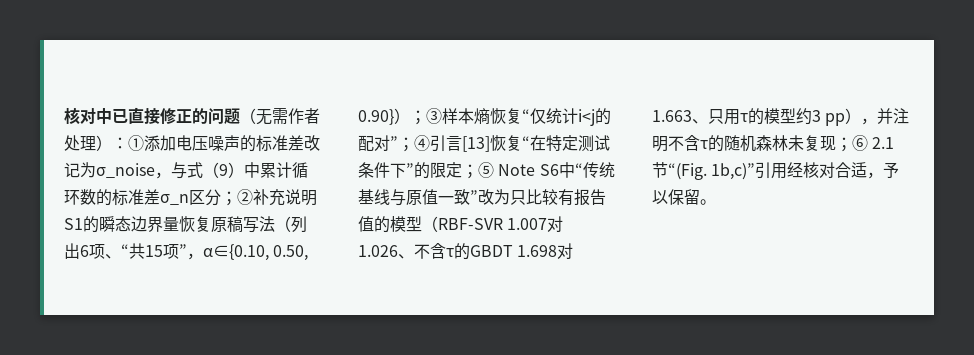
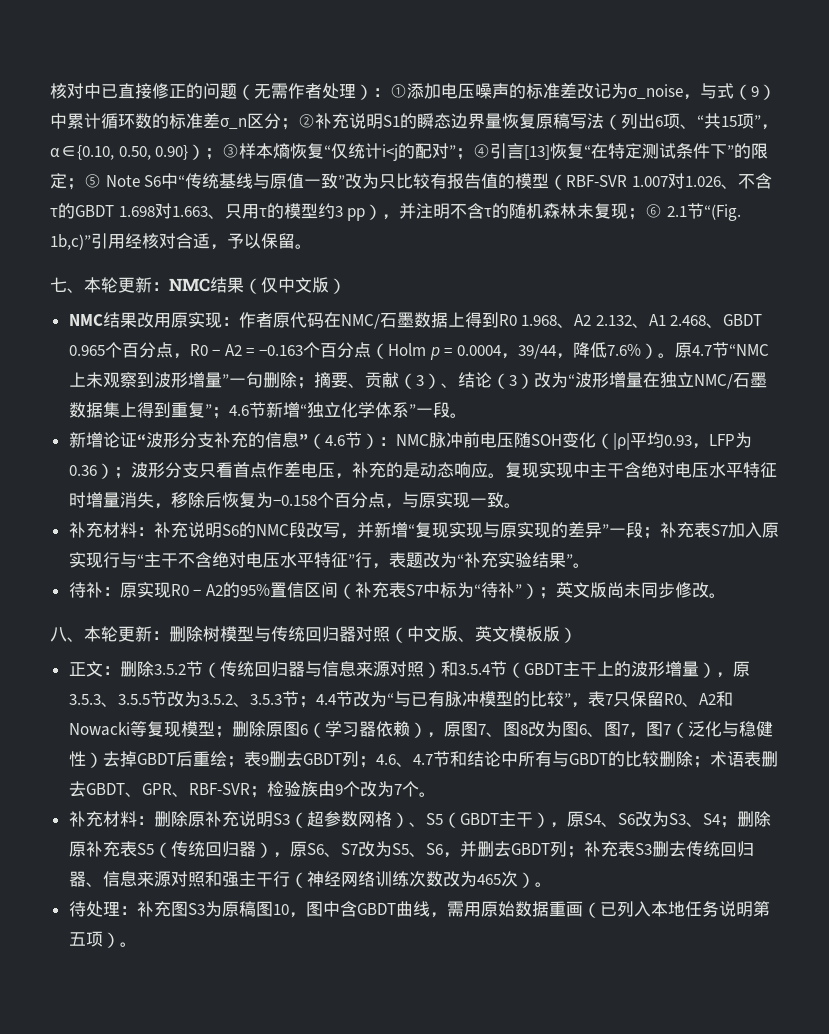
+ 七、本轮更新：NMC结果（仅中文版）
+ NMC结果改用原实现：作者原代码在NMC/石墨数据上得到R0 1.968、A2 2.132、A1 2.468、GBDT 0.965个百分点，R0 − A2 = −0.163个百分点（Holm p = 0.0004，39/44，降低7.6%）。原4.7节“NMC上未观察到波形增量”一句删除；摘要、贡献（3）、结论（3）改为“波形增量在独立NMC/石墨数据集上得到重复”；4.6节新增“独立化学体系”一段。
+ 新增论证“波形分支补充的信息”（4.6节）：NMC脉冲前电压随SOH变化（|ρ|平均0.93，LFP为0.36）；波形分支只看首点作差电压，补充的是动态响应。复现实现中主干含绝对电压水平特征时增量消失，移除后恢复为−0.158个百分点，与原实现一致。
+ 补充材料：补充说明S6的NMC段改写，并新增“复现实现与原实现的差异”一段；补充表S7加入原实现行与“主干不含绝对电压水平特征”行，表题改为“补充实验结果”。
+ 待补：原实现R0 − A2的95%置信区间（补充表S7中标为“待补”）；英文版尚未同步修改。
+ 八、本轮更新：删除树模型与传统回归器对照（中文版、英文模板版）
+ 正文：删除3.5.2节（传统回归器与信息来源对照）和3.5.4节（GBDT主干上的波形增量），原3.5.3、3.5.5节改为3.5.2、3.5.3节；4.4节改为“与已有脉冲模型的比较”，表7只保留R0、A2和Nowacki等复现模型；删除原图6（学习器依赖），原图7、图8改为图6、图7，图7（泛化与稳健性）去掉GBDT后重绘；表9删去GBDT列；4.6、4.7节和结论中所有与GBDT的比较删除；术语表删去GBDT、GPR、RBF-SVR；检验族由9个改为7个。
+ 补充材料：删除原补充说明S3（超参数网格）、S5（GBDT主干），原S4、S6改为S3、S4；删除原补充表S5（传统回归器），原S6、S7改为S5、S6，并删去GBDT列；补充表S3删去传统回归器、信息来源对照和强主干行（神经网络训练次数改为465次）。
+ 待处理：补充图S3为原稿图10，图中含GBDT曲线，需用原始数据重画（已列入本地任务说明第五项）。

